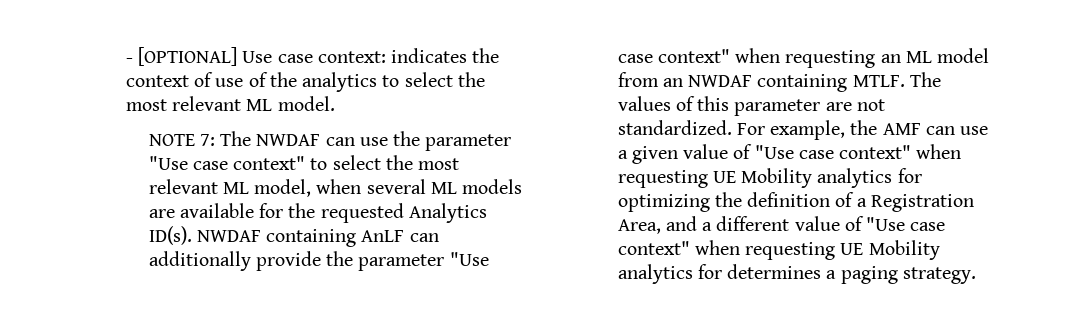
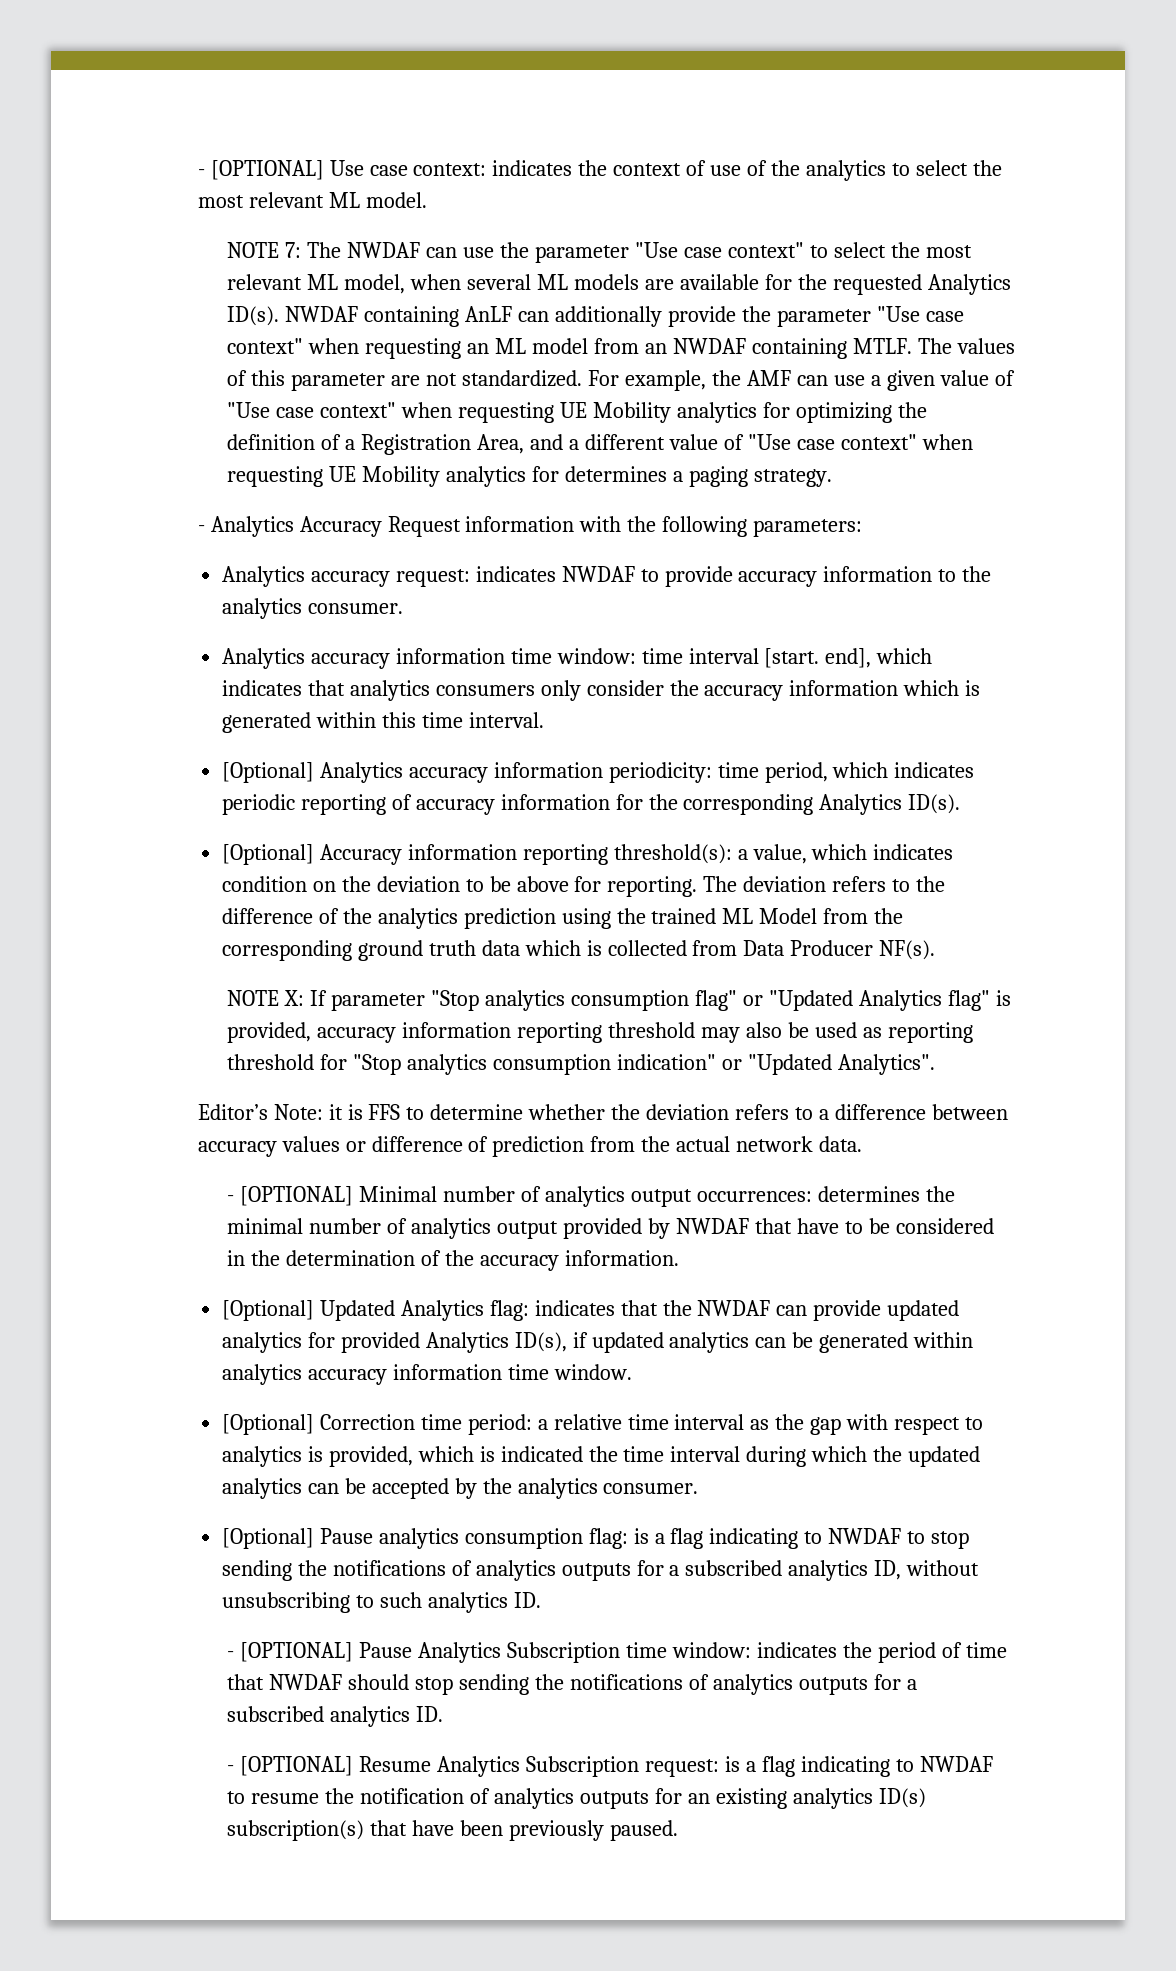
+ - Analytics Accuracy Request information with the following parameters:
+ Analytics accuracy request: indicates NWDAF to provide accuracy information to the analytics consumer.
+ Analytics accuracy information time window: time interval [start. end], which indicates that analytics consumers only consider the accuracy information which is generated within this time interval.
+ [Optional] Analytics accuracy information periodicity: time period, which indicates periodic reporting of accuracy information for the corresponding Analytics ID(s).
+ [Optional] Accuracy information reporting threshold(s): a value, which indicates condition on the deviation to be above for reporting. The deviation refers to the difference of the analytics prediction using the trained ML Model from the corresponding ground truth data which is collected from Data Producer NF(s).
+ NOTE X: If parameter "Stop analytics consumption flag" or "Updated Analytics flag" is provided, accuracy information reporting threshold may also be used as reporting threshold for "Stop analytics consumption indication" or "Updated Analytics".
+ Editor’s Note: it is FFS to determine whether the deviation refers to a difference between accuracy values or difference of prediction from the actual network data.
+ - [OPTIONAL] Minimal number of analytics output occurrences: determines the minimal number of analytics output provided by NWDAF that have to be considered in the determination of the accuracy information.
+ [Optional] Updated Analytics flag: indicates that the NWDAF can provide updated analytics for provided Analytics ID(s), if updated analytics can be generated within analytics accuracy information time window.
+ [Optional] Correction time period: a relative time interval as the gap with respect to analytics is provided, which is indicated the time interval during which the updated analytics can be accepted by the analytics consumer.
+ [Optional] Pause analytics consumption flag: is a flag indicating to NWDAF to stop sending the notifications of analytics outputs for a subscribed analytics ID, without unsubscribing to such analytics ID.
+ - [OPTIONAL] Pause Analytics Subscription time window: indicates the period of time that NWDAF should stop sending the notifications of analytics outputs for a subscribed analytics ID.
+ - [OPTIONAL] Resume Analytics Subscription request: is a flag indicating to NWDAF to resume the notification of analytics outputs for an existing analytics ID(s) subscription(s) that have been previously paused.

